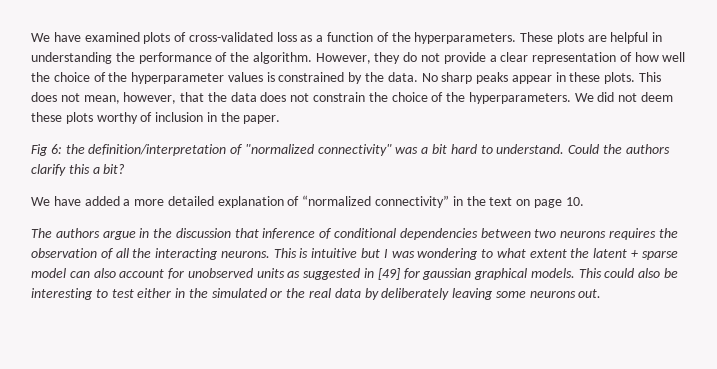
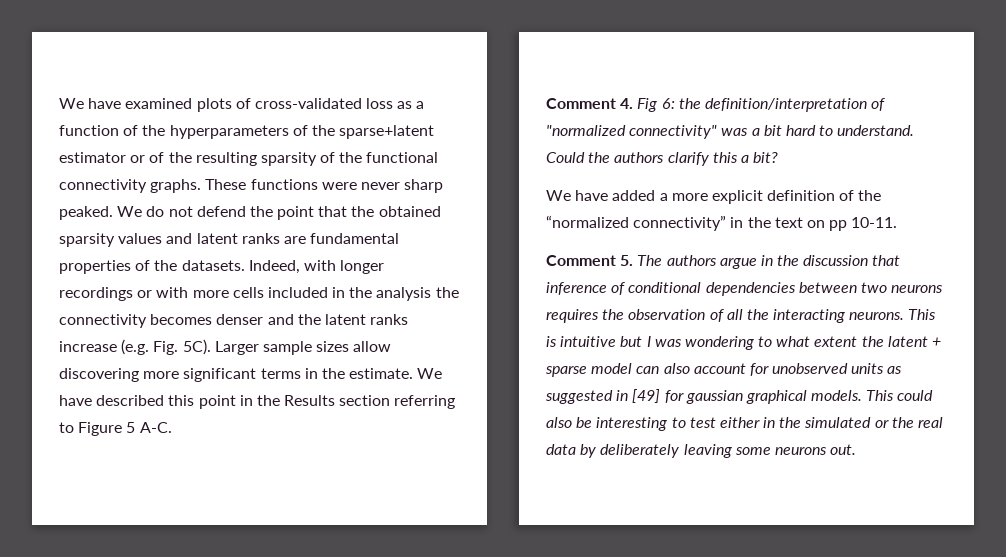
- We have examined plots of cross-validated loss as a function of the hyperparameters. These plots are helpful in understanding the performance of the algorithm. However, they do not provide a clear representation of how well the choice of the hyperparameter values is constrained by the data. No sharp peaks appear in these plots. This does not mean, however, that the data does not constrain the choice of the hyperparameters. We did not deem these plots worthy of inclusion in the paper.
- Fig 6: the definition/interpretation of "normalized connectivity" was a bit hard to understand.
+ We have examined plots of cross-validated loss as a function of the hyperparameters of the sparse+latent estimator or of the resulting sparsity of the functional connectivity graphs. These functions were never sharp peaked. We do not defend the point that the obtained sparsity values and latent ranks are fundamental properties of the datasets. Indeed, with longer recordings or with more cells included in the analysis the connectivity becomes denser and the latent ranks increase (e.g. Fig. 5C). Larger sample sizes allow discovering more significant terms in the estimate. We have described this point in the Results section referring to Figure 5 A-C.
+ Comment 4. Fig 6: the definition/interpretation of "normalized connectivity" was a bit hard to understand.
- We have added a more detailed explanation of “normalized connectivity” in the text on page 10.
- The authors argue in the discussion that inference of conditional dependencies between two neurons requires the observation of all the interacting neurons.
+ We have added a more explicit definition of the “normalized connectivity” in the text on pp 10-11.
+ Comment 5. The authors argue in the discussion that inference of conditional dependencies between two neurons requires the observation of all the interacting neurons.

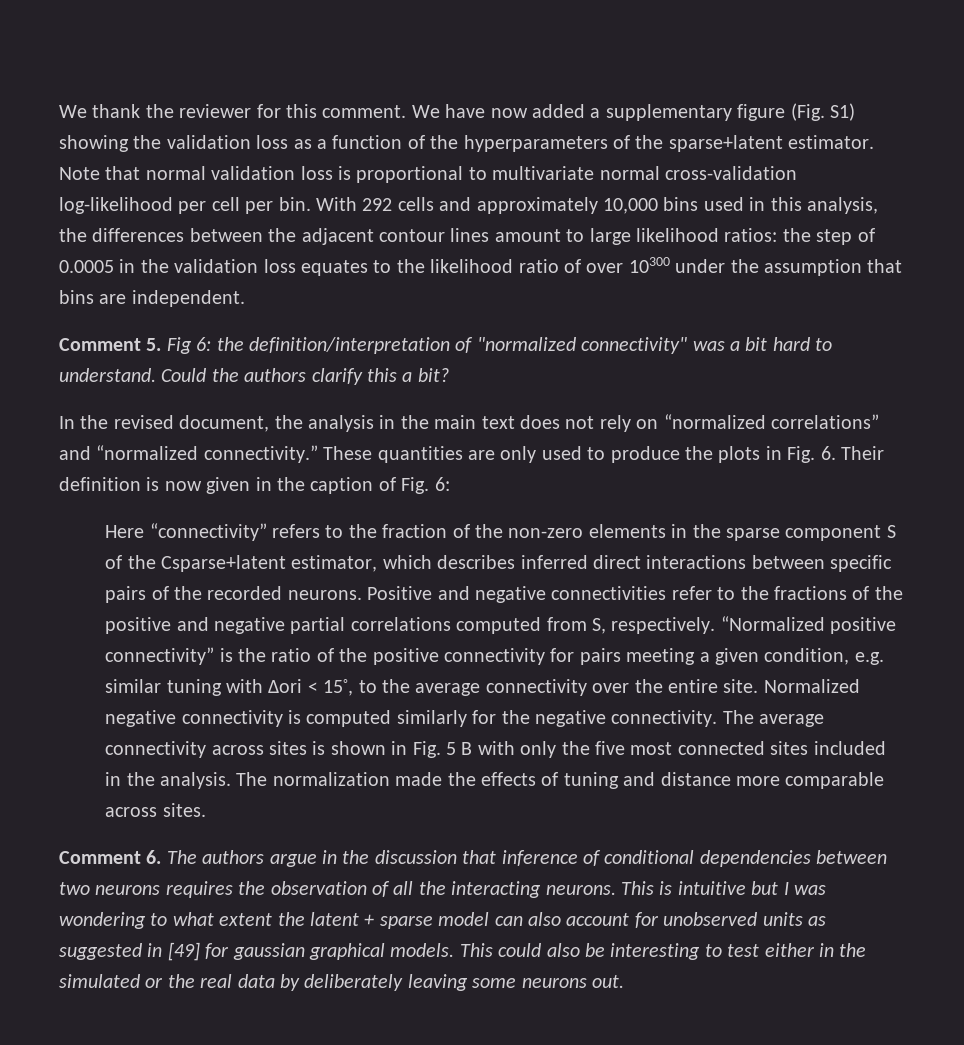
- We have examined plots of cross-validated loss as a function of the hyperparameters of the sparse+latent estimator or of the resulting sparsity of the functional connectivity graphs. These functions were never sharp peaked. We do not defend the point that the obtained sparsity values and latent ranks are fundamental properties of the datasets. Indeed, with longer recordings or with more cells included in the analysis the connectivity becomes denser and the latent ranks increase (e.g. Fig. 5C). Larger sample sizes allow discovering more significant terms in the estimate. We have described this point in the Results section referring to Figure 5 A-C.
- Comment 4. Fig 6: the definition/interpretation of "normalized connectivity" was a bit hard to understand.
+ We thank the reviewer for this comment. We have now added a supplementary figure (Fig. S1) showing the validation loss as a function of the hyperparameters of the sparse+latent estimator. Note that normal validation loss is proportional to multivariate normal cross-validation log-likelihood per cell per bin. With 292 cells and approximately 10,000 bins used in this analysis, the differences between the adjacent contour lines amount to large likelihood ratios: the step of 0.0005 in the validation loss equates to the likelihood ratio of over 10300 under the assumption that bins are independent.
+ Comment 5. Fig 6: the definition/interpretation of "normalized connectivity" was a bit hard to understand.
- We have added a more explicit definition of the “normalized connectivity” in the text on pp 10-11.
- Comment 5. The authors argue in the discussion that inference of conditional dependencies between two neurons requires the observation of all the interacting neurons.
+ In the revised document, the analysis in the main text does not rely on “normalized correlations” and “normalized connectivity.” These quantities are only used to produce the plots in Fig. 6. Their definition is now given in the caption of Fig. 6:
+ Here “connectivity” refers to the fraction of the non-zero elements in the sparse component S of the Csparse+latent estimator, which describes inferred direct interactions between specific pairs of the recorded neurons. Positive and negative connectivities refer to the fractions of the positive and negative partial correlations computed from S, respectively. “Normalized positive connectivity” is the ratio of the positive connectivity for pairs meeting a given condition, e.g. similar tuning with ∆ori < 15◦, to the average connectivity over the entire site. Normalized negative connectivity is computed similarly for the negative connectivity. The average connectivity across sites is shown in Fig. 5 B with only the five most connected sites included in the analysis. The normalization made the effects of tuning and distance more comparable across sites.
+ Comment 6. The authors argue in the discussion that inference of conditional dependencies between two neurons requires the observation of all the interacting neurons.

